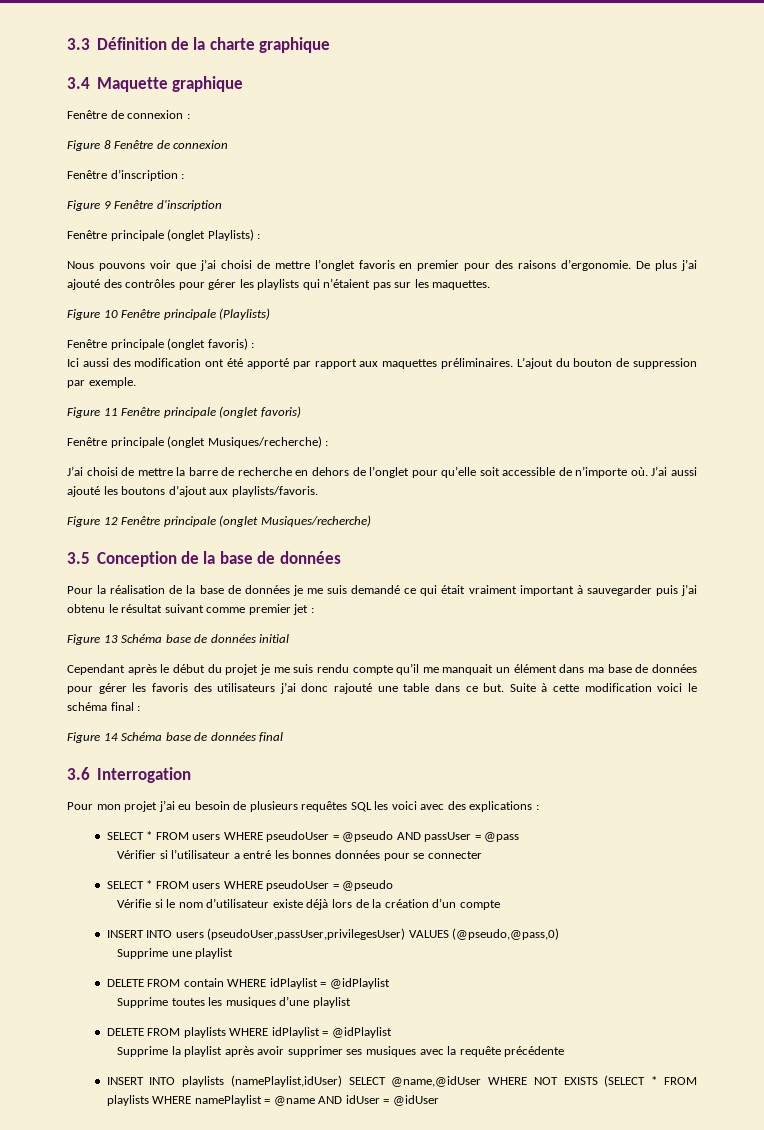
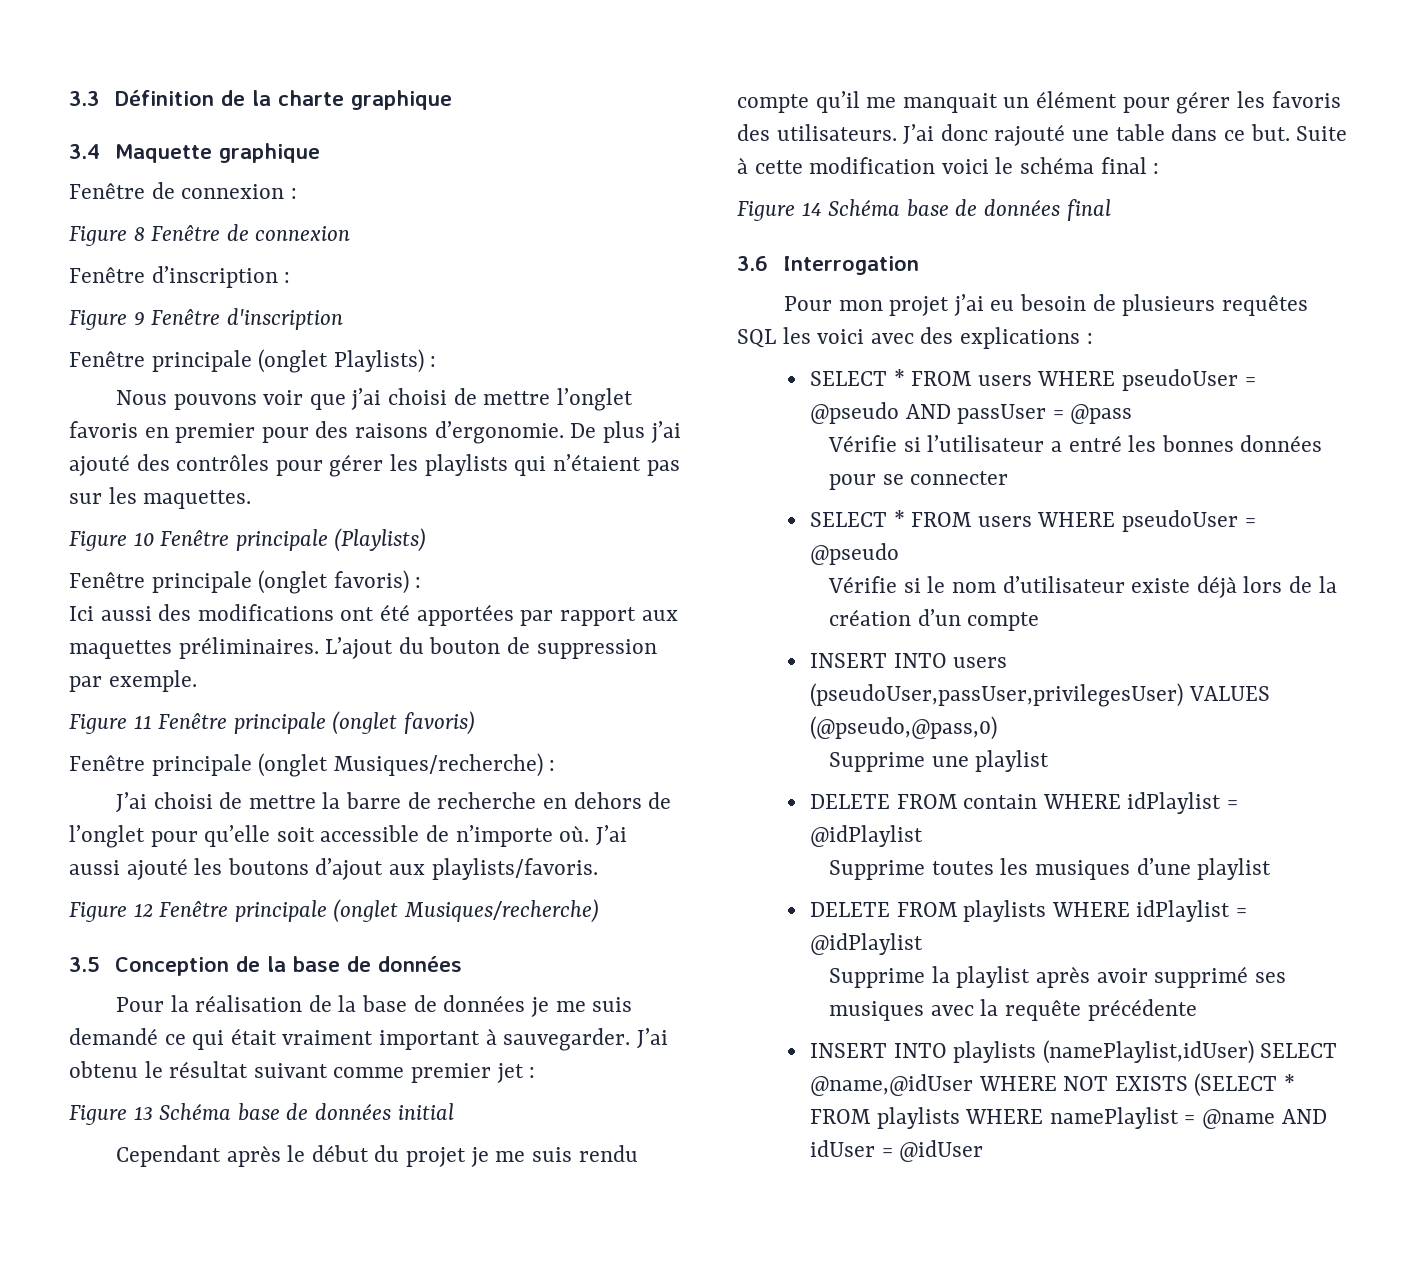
- Ici aussi des modification ont été apporté par rapport aux maquettes préliminaires.
+ Ici aussi des modifications ont été apportées par rapport aux maquettes préliminaires.
- Pour la réalisation de la base de données je me suis demandé ce qui était vraiment important à sauvegarder puis j’ai obtenu le résultat suivant comme premier jet :
+ Pour la réalisation de la base de données je me suis demandé ce qui était vraiment important à sauvegarder. J’ai obtenu le résultat suivant comme premier jet :
- Cependant après le début du projet je me suis rendu compte qu’il me manquait un élément dans ma base de données pour gérer les favoris des utilisateurs j’ai donc rajouté une table dans ce but.
+ Cependant après le début du projet je me suis rendu compte qu’il me manquait un élément pour gérer les favoris des utilisateurs. J’ai donc rajouté une table dans ce but.
- Vérifier si l’utilisateur a entré les bonnes données pour se connecter
+ Vérifie si l’utilisateur a entré les bonnes données pour se connecter
- Supprime la playlist après avoir supprimer ses musiques avec la requête précédente
+ Supprime la playlist après avoir supprimé ses musiques avec la requête précédente

